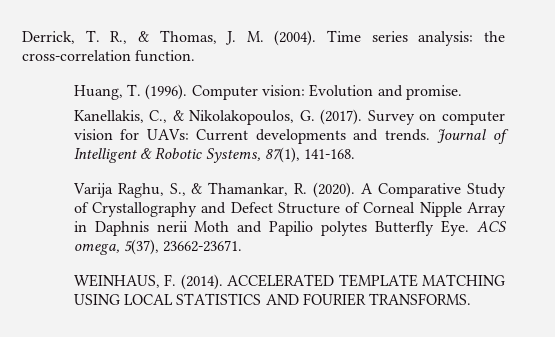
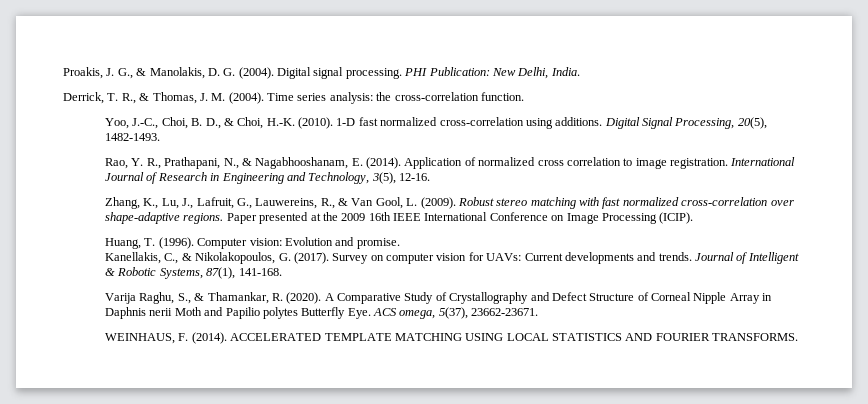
+ Proakis, J. G., & Manolakis, D. G. (2004). Digital signal processing. PHI Publication: New Delhi, India.
+ Yoo, J.-C., Choi, B. D., & Choi, H.-K. (2010). 1-D fast normalized cross-correlation using additions. Digital Signal Processing, 20(5), 1482-1493.
+ Rao, Y. R., Prathapani, N., & Nagabhooshanam, E. (2014). Application of normalized cross correlation to image registration. International Journal of Research in Engineering and Technology, 3(5), 12-16.
+ Zhang, K., Lu, J., Lafruit, G., Lauwereins, R., & Van Gool, L. (2009). Robust stereo matching with fast normalized cross-correlation over shape-adaptive regions. Paper presented at the 2009 16th IEEE International Conference on Image Processing (ICIP).

